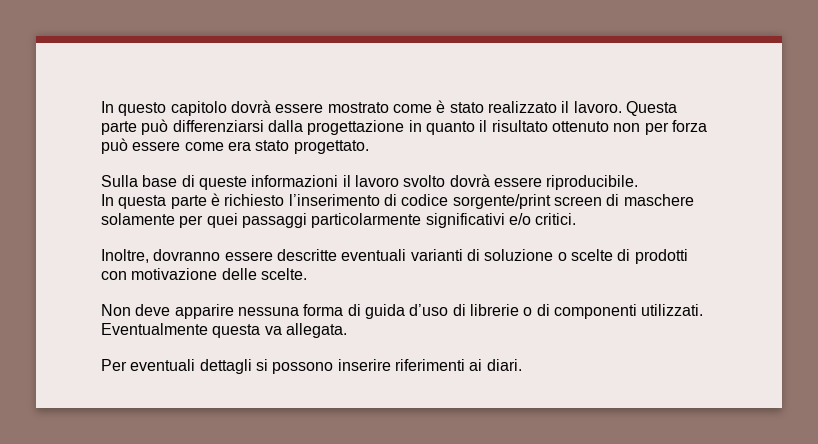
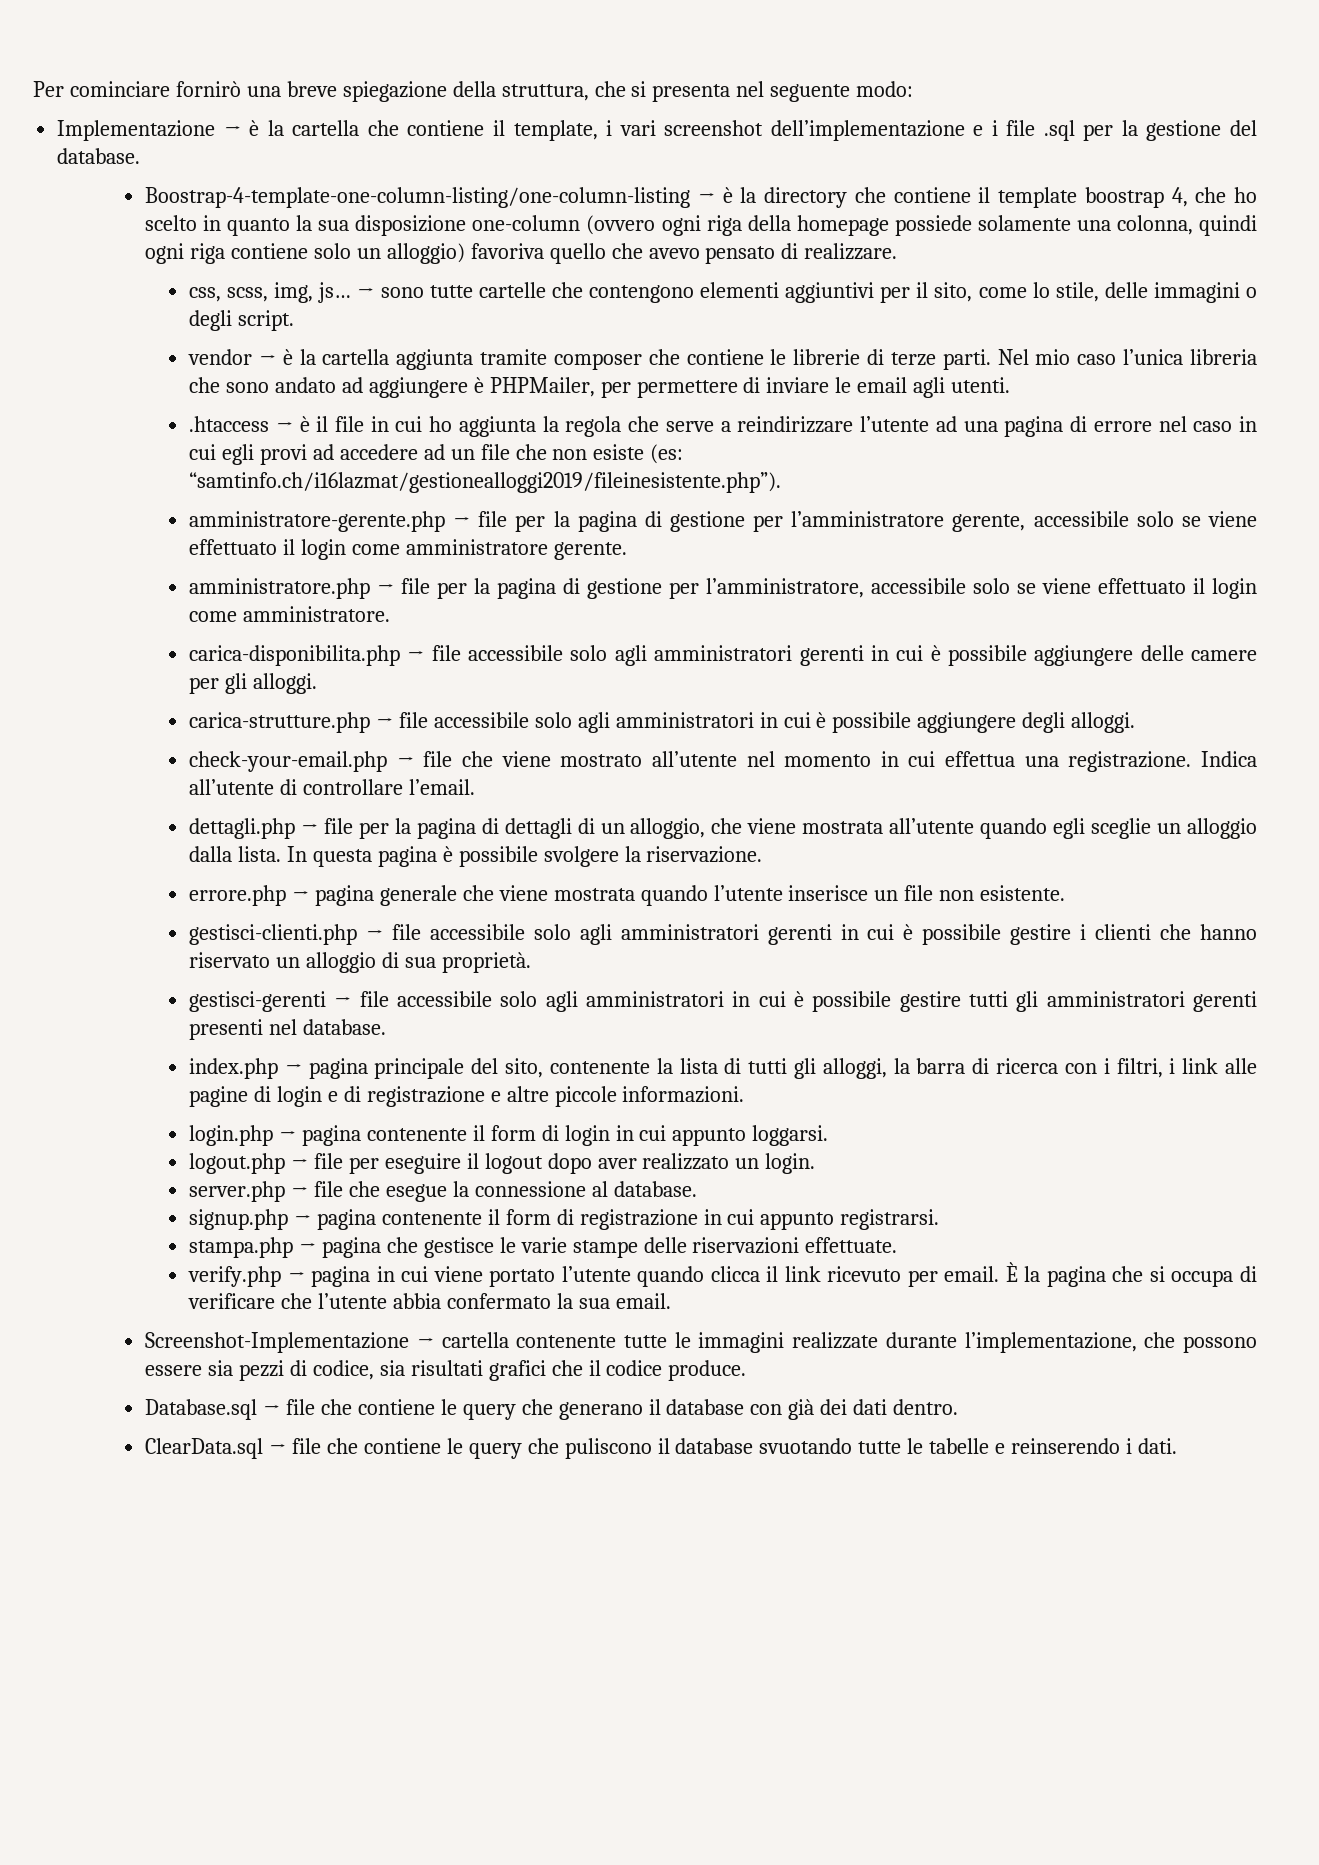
- In questo capitolo dovrà essere mostrato come è stato realizzato il lavoro. Questa parte può differenziarsi dalla progettazione in quanto il risultato ottenuto non per forza può essere come era stato progettato.
- Sulla base di queste informazioni il lavoro svolto dovrà essere riproducibile.
- In questa parte è richiesto l’inserimento di codice sorgente/print screen di maschere solamente per quei passaggi particolarmente significativi e/o critici.
- Inoltre, dovranno essere descritte eventuali varianti di soluzione o scelte di prodotti con motivazione delle scelte.
- Non deve apparire nessuna forma di guida d’uso di librerie o di componenti utilizzati. Eventualmente questa va allegata.
- Per eventuali dettagli si possono inserire riferimenti ai diari.
+ Per cominciare fornirò una breve spiegazione della struttura, che si presenta nel seguente modo:
+ Implementazione → è la cartella che contiene il template, i vari screenshot dell’implementazione e i file .sql per la gestione del database.
+ Boostrap-4-template-one-column-listing/one-column-listing → è la directory che contiene il template boostrap 4, che ho scelto in quanto la sua disposizione one-column (ovvero ogni riga della homepage possiede solamente una colonna, quindi ogni riga contiene solo un alloggio) favoriva quello che avevo pensato di realizzare.
+ css, scss, img, js… → sono tutte cartelle che contengono elementi aggiuntivi per il sito, come lo stile, delle immagini o degli script.
+ vendor → è la cartella aggiunta tramite composer che contiene le librerie di terze parti. Nel mio caso l’unica libreria che sono andato ad aggiungere è PHPMailer, per permettere di inviare le email agli utenti.
+ .htaccess → è il file in cui ho aggiunta la regola che serve a reindirizzare l’utente ad una pagina di errore nel caso in cui egli provi ad accedere ad un file che non esiste (es: “samtinfo.ch/i16lazmat/gestionealloggi2019/fileinesistente.php”).
+ amministratore-gerente.php → file per la pagina di gestione per l’amministratore gerente, accessibile solo se viene effettuato il login come amministratore gerente.
+ amministratore.php → file per la pagina di gestione per l’amministratore, accessibile solo se viene effettuato il login come amministratore.
+ carica-disponibilita.php → file accessibile solo agli amministratori gerenti in cui è possibile aggiungere delle camere per gli alloggi.
+ carica-strutture.php → file accessibile solo agli amministratori in cui è possibile aggiungere degli alloggi.
+ check-your-email.php → file che viene mostrato all’utente nel momento in cui effettua una registrazione. Indica all’utente di controllare l’email.
+ dettagli.php → file per la pagina di dettagli di un alloggio, che viene mostrata all’utente quando egli sceglie un alloggio dalla lista. In questa pagina è possibile svolgere la riservazione.
+ errore.php → pagina generale che viene mostrata quando l’utente inserisce un file non esistente.
+ gestisci-clienti.php → file accessibile solo agli amministratori gerenti in cui è possibile gestire i clienti che hanno riservato un alloggio di sua proprietà.
+ gestisci-gerenti → file accessibile solo agli amministratori in cui è possibile gestire tutti gli amministratori gerenti presenti nel database.
+ index.php → pagina principale del sito, contenente la lista di tutti gli alloggi, la barra di ricerca con i filtri, i link alle pagine di login e di registrazione e altre piccole informazioni.
+ login.php → pagina contenente il form di login in cui appunto loggarsi.
+ logout.php → file per eseguire il logout dopo aver realizzato un login.
+ server.php → file che esegue la connessione al database.
+ signup.php → pagina contenente il form di registrazione in cui appunto registrarsi.
+ stampa.php → pagina che gestisce le varie stampe delle riservazioni effettuate.
+ verify.php → pagina in cui viene portato l’utente quando clicca il link ricevuto per email. È la pagina che si occupa di verificare che l’utente abbia confermato la sua email.
+ Screenshot-Implementazione → cartella contenente tutte le immagini realizzate durante l’implementazione, che possono essere sia pezzi di codice, sia risultati grafici che il codice produce.
+ Database.sql → file che contiene le query che generano il database con già dei dati dentro.
+ ClearData.sql → file che contiene le query che puliscono il database svuotando tutte le tabelle e reinserendo i dati.

